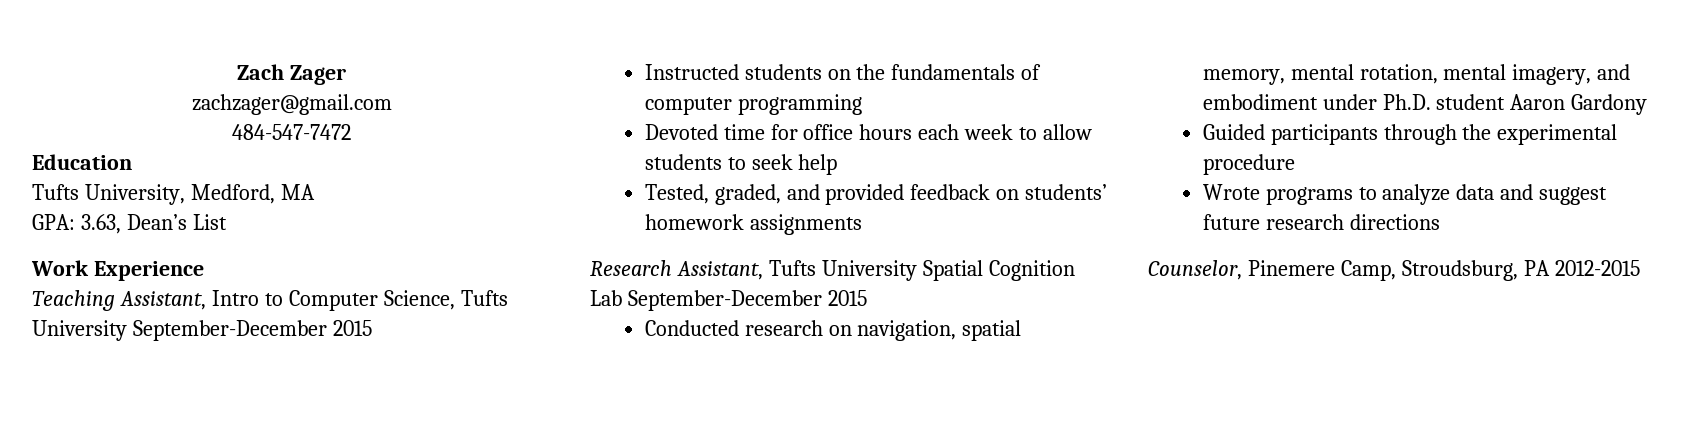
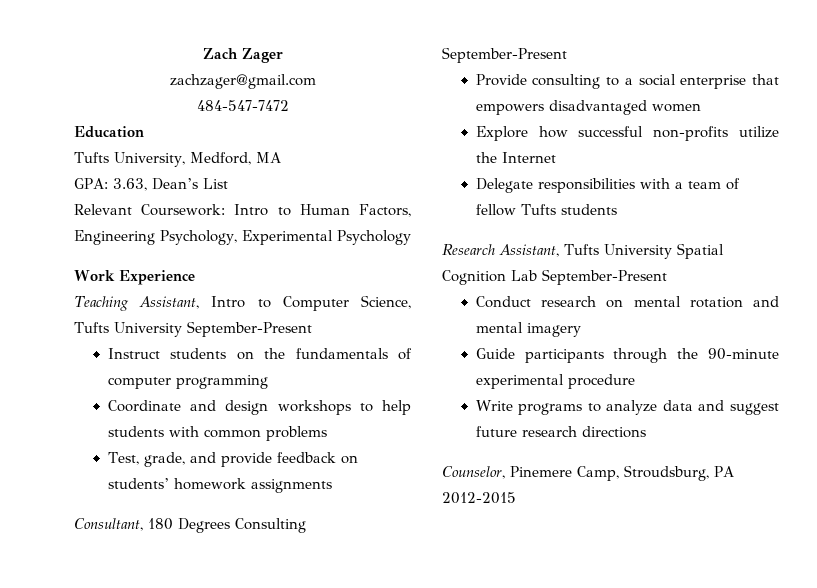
+ Relevant Coursework: Intro to Human Factors, Engineering Psychology, Experimental Psychology
- Teaching Assistant, Intro to Computer Science, Tufts University September-December 2015
- Instructed students on the fundamentals of computer programming
+ Teaching Assistant, Intro to Computer Science, Tufts University September-Present
+ Instruct students on the fundamentals of computer programming
- Devoted time for office hours each week to allow students to seek help
- Tested, graded, and provided feedback on students’ homework assignments
+ Coordinate and design workshops to help students with common problems
+ Test, grade, and provide feedback on students’ homework assignments
+ Consultant, 180 Degrees Consulting September-Present
+ Provide consulting to a social enterprise that empowers disadvantaged women
+ Explore how successful non-profits utilize the Internet
+ Delegate responsibilities with a team of fellow Tufts students
- Research Assistant, Tufts University Spatial Cognition Lab September-December 2015
- Conducted research on navigation, spatial memory, mental rotation, mental imagery, and embodiment under Ph.D. student Aaron Gardony
- Guided participants through the experimental procedure
+ Research Assistant, Tufts University Spatial Cognition Lab September-Present
+ Conduct research on mental rotation and mental imagery
+ Guide participants through the 90-minute experimental procedure
- Wrote programs to analyze data and suggest future research directions
+ Write programs to analyze data and suggest future research directions

